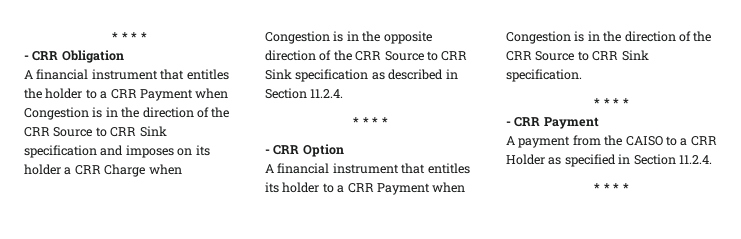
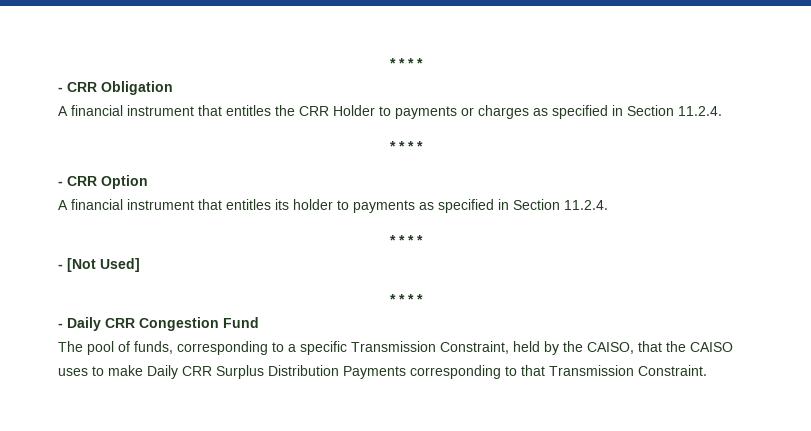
- A financial instrument that entitles the holder to a CRR Payment when Congestion is in the direction of the CRR Source to CRR Sink specification and imposes on its holder a CRR Charge when Congestion is in the opposite direction of the CRR Source to CRR Sink specification as described in Section 11.2.4.
+ A financial instrument that entitles the CRR Holder to payments or charges as specified in Section 11.2.4.
- A financial instrument that entitles its holder to a CRR Payment when Congestion is in the direction of the CRR Source to CRR Sink specification.
+ A financial instrument that entitles its holder to payments as specified in Section 11.2.4.
  * * * *
- - CRR Payment
- A payment from the CAISO to a CRR Holder as specified in Section 11.2.4.
+ - [Not Used]
  * * * *
+ - Daily CRR Congestion Fund
+ The pool of funds, corresponding to a specific Transmission Constraint, held by the CAISO, that the CAISO uses to make Daily CRR Surplus Distribution Payments corresponding to that Transmission Constraint.

